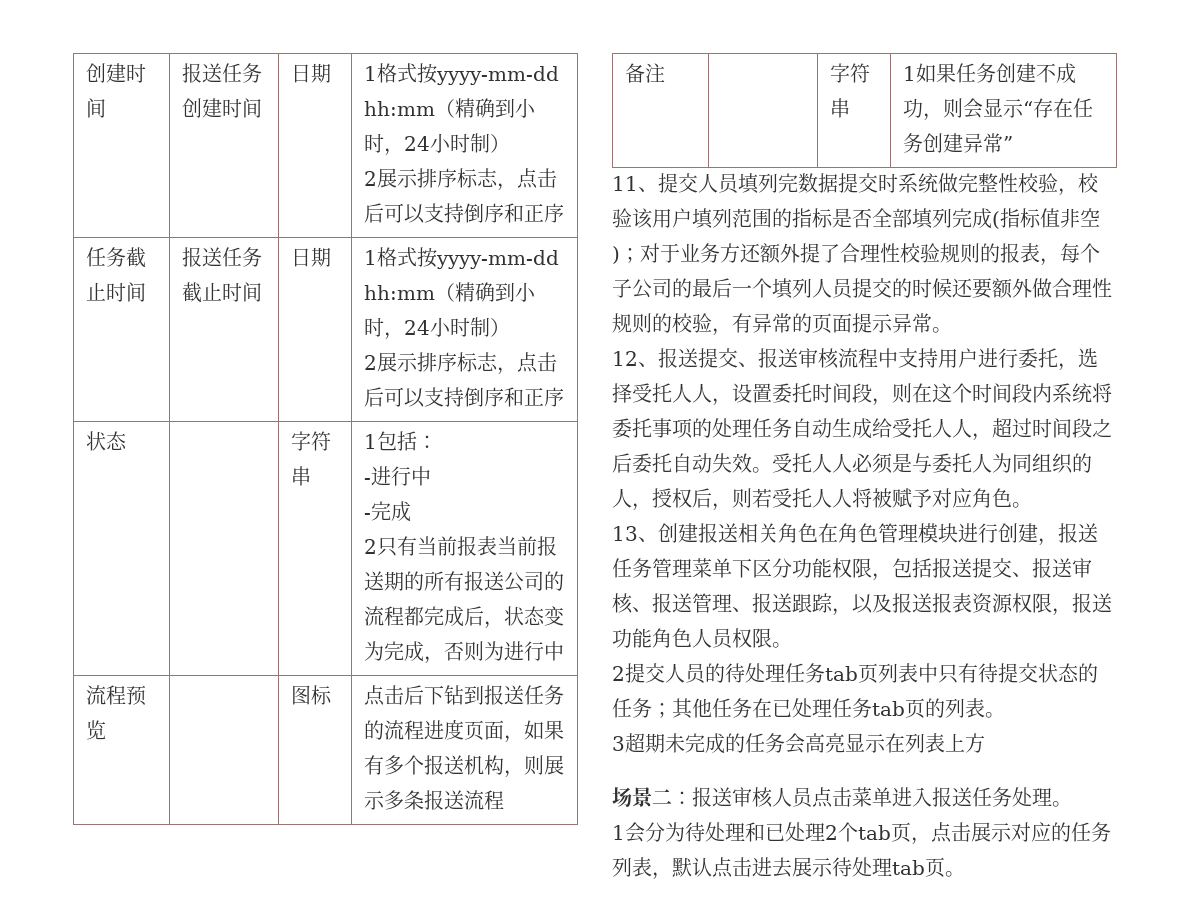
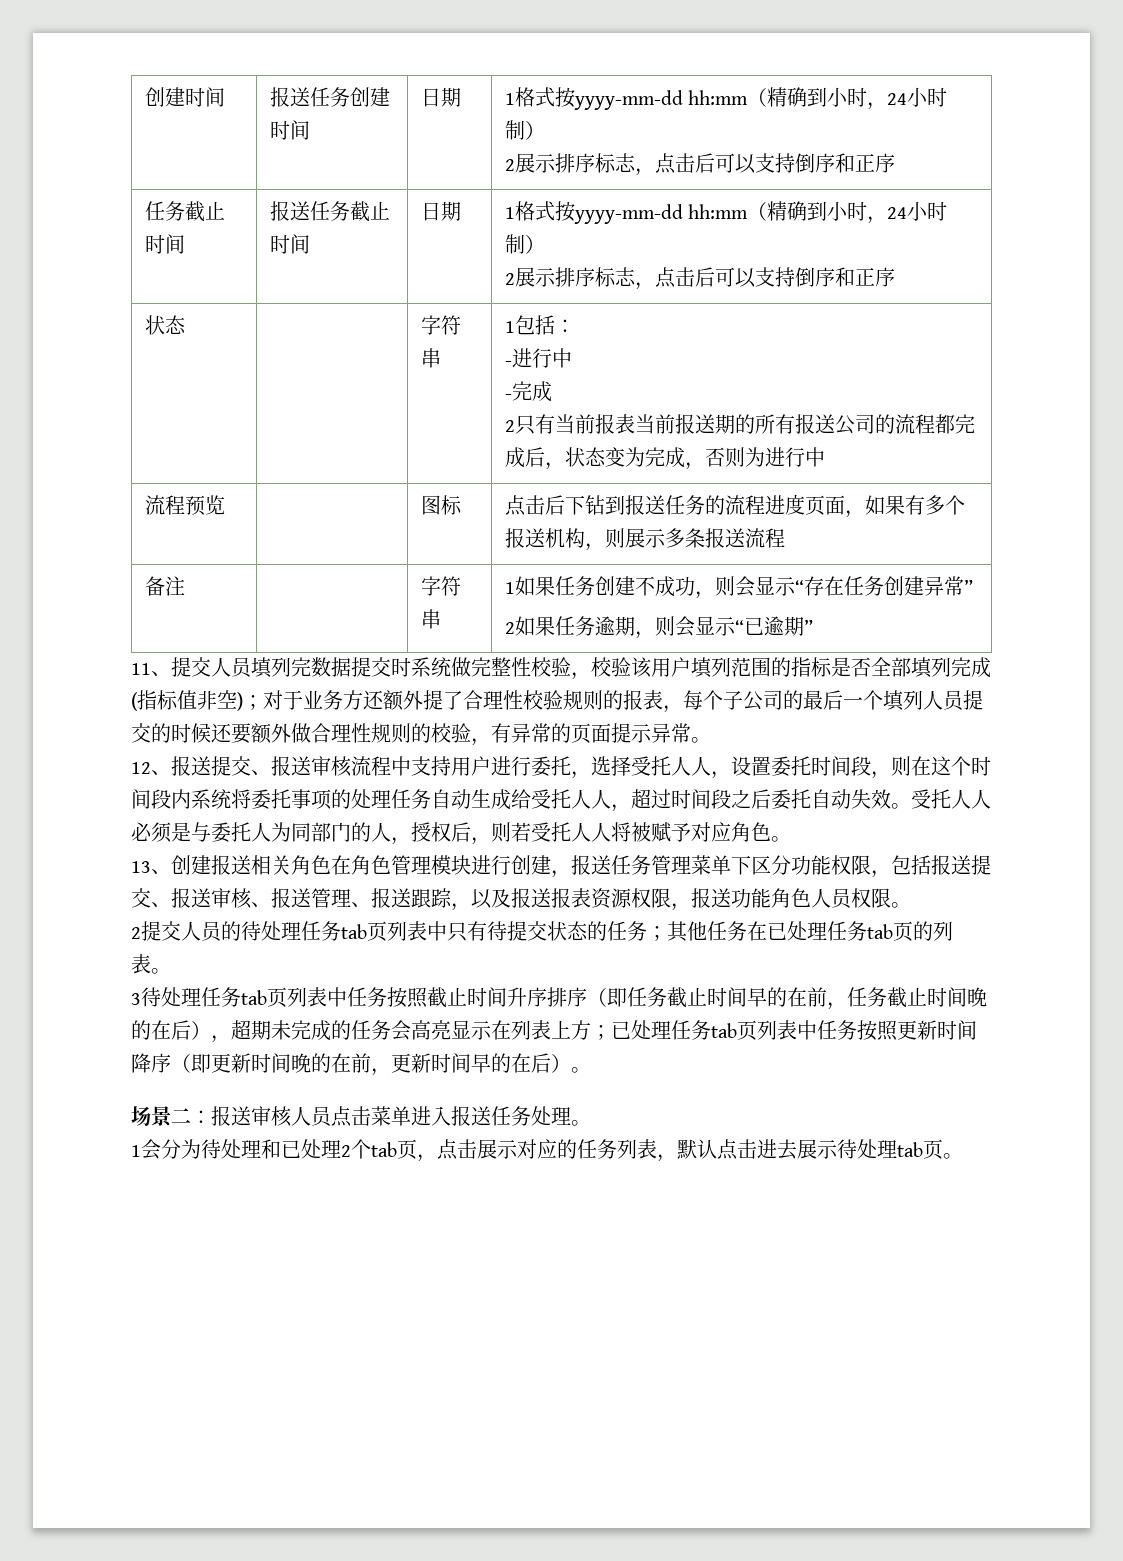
  备注 | | 字符串 | 1如果任务创建不成功，则会显示“存在任务创建异常”
+ 2如果任务逾期，则会显示“已逾期”
- 受托人人必须是与委托人为同组织的人，授权后，则若受托人人将被赋予对应角色。
+ 受托人人必须是与委托人为同部门的人，授权后，则若受托人人将被赋予对应角色。
- 3超期未完成的任务会高亮显示在列表上方
+ 3待处理任务tab页列表中任务按照截止时间升序排序（即任务截止时间早的在前，任务截止时间晚的在后），超期未完成的任务会高亮显示在列表上方；已处理任务tab页列表中任务按照更新时间降序（即更新时间晚的在前，更新时间早的在后）。

